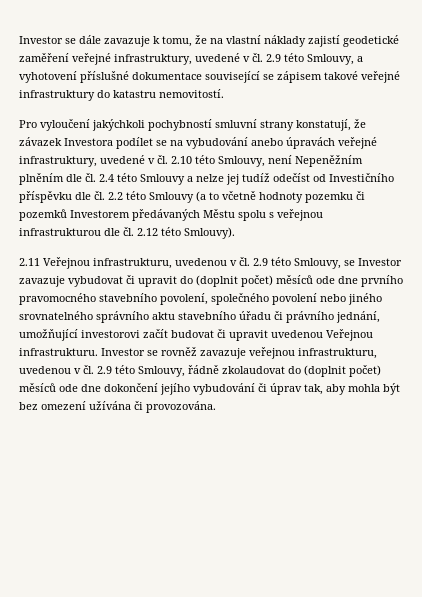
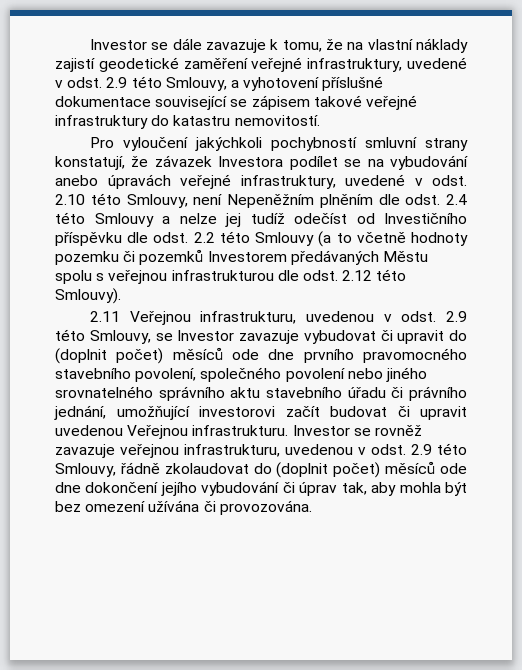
- Investor se dále zavazuje k tomu, že na vlastní náklady zajistí geodetické zaměření veřejné infrastruktury, uvedené v čl. 2.9 této Smlouvy, a vyhotovení příslušné dokumentace související se zápisem takové veřejné infrastruktury do katastru nemovitostí.
+ Investor se dále zavazuje k tomu, že na vlastní náklady zajistí geodetické zaměření veřejné infrastruktury, uvedené v odst. 2.9 této Smlouvy, a vyhotovení příslušné dokumentace související se zápisem takové veřejné infrastruktury do katastru nemovitostí.
- Pro vyloučení jakýchkoli pochybností smluvní strany konstatují, že závazek Investora podílet se na vybudování anebo úpravách veřejné infrastruktury, uvedené v čl. 2.10 této Smlouvy, není Nepeněžním plněním dle čl. 2.4 této Smlouvy a nelze jej tudíž odečíst od Investičního příspěvku dle čl. 2.2 této Smlouvy (a to včetně hodnoty pozemku či pozemků Investorem předávaných Městu spolu s veřejnou infrastrukturou dle čl. 2.12 této Smlouvy).
+ Pro vyloučení jakýchkoli pochybností smluvní strany konstatují, že závazek Investora podílet se na vybudování anebo úpravách veřejné infrastruktury, uvedené v odst. 2.10 této Smlouvy, není Nepeněžním plněním dle odst. 2.4 této Smlouvy a nelze jej tudíž odečíst od Investičního příspěvku dle odst. 2.2 této Smlouvy (a to včetně hodnoty pozemku či pozemků Investorem předávaných Městu spolu s veřejnou infrastrukturou dle odst. 2.12 této Smlouvy).
- 2.11 Veřejnou infrastrukturu, uvedenou v čl. 2.9 této Smlouvy, se Investor zavazuje vybudovat či upravit do (doplnit počet) měsíců ode dne prvního pravomocného stavebního povolení, společného povolení nebo jiného srovnatelného správního aktu stavebního úřadu či právního jednání, umožňující investorovi začít budovat či upravit uvedenou Veřejnou infrastrukturu.
+ 2.11 Veřejnou infrastrukturu, uvedenou v odst. 2.9 této Smlouvy, se Investor zavazuje vybudovat či upravit do (doplnit počet) měsíců ode dne prvního pravomocného stavebního povolení, společného povolení nebo jiného srovnatelného správního aktu stavebního úřadu či právního jednání, umožňující investorovi začít budovat či upravit uvedenou Veřejnou infrastrukturu.
- Investor se rovněž zavazuje veřejnou infrastrukturu, uvedenou v čl. 2.9 této Smlouvy, řádně zkolaudovat do (doplnit počet) měsíců ode dne dokončení jejího vybudování či úprav tak, aby mohla být bez omezení užívána či provozována.
+ Investor se rovněž zavazuje veřejnou infrastrukturu, uvedenou v odst. 2.9 této Smlouvy, řádně zkolaudovat do (doplnit počet) měsíců ode dne dokončení jejího vybudování či úprav tak, aby mohla být bez omezení užívána či provozována.

